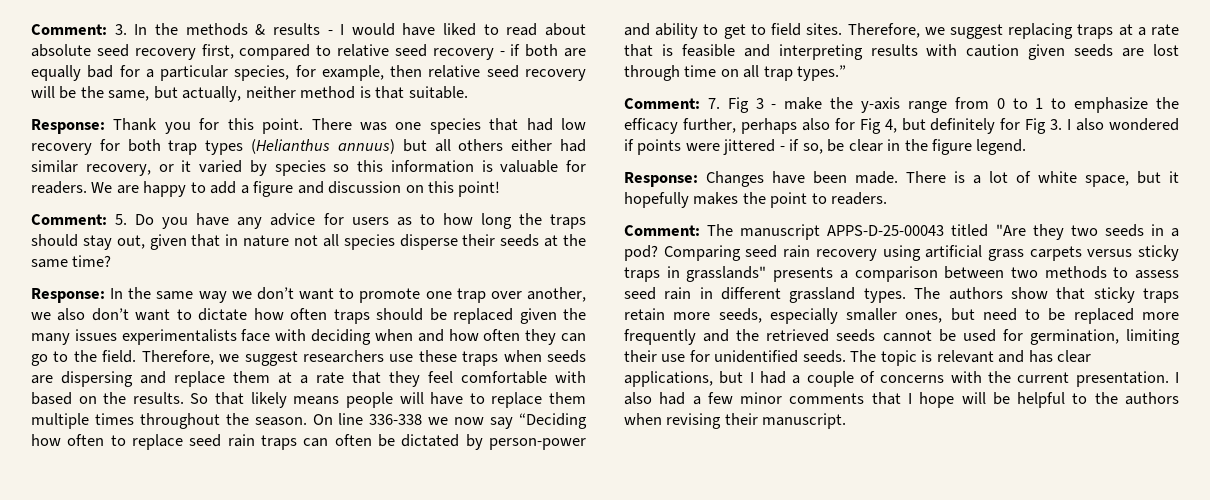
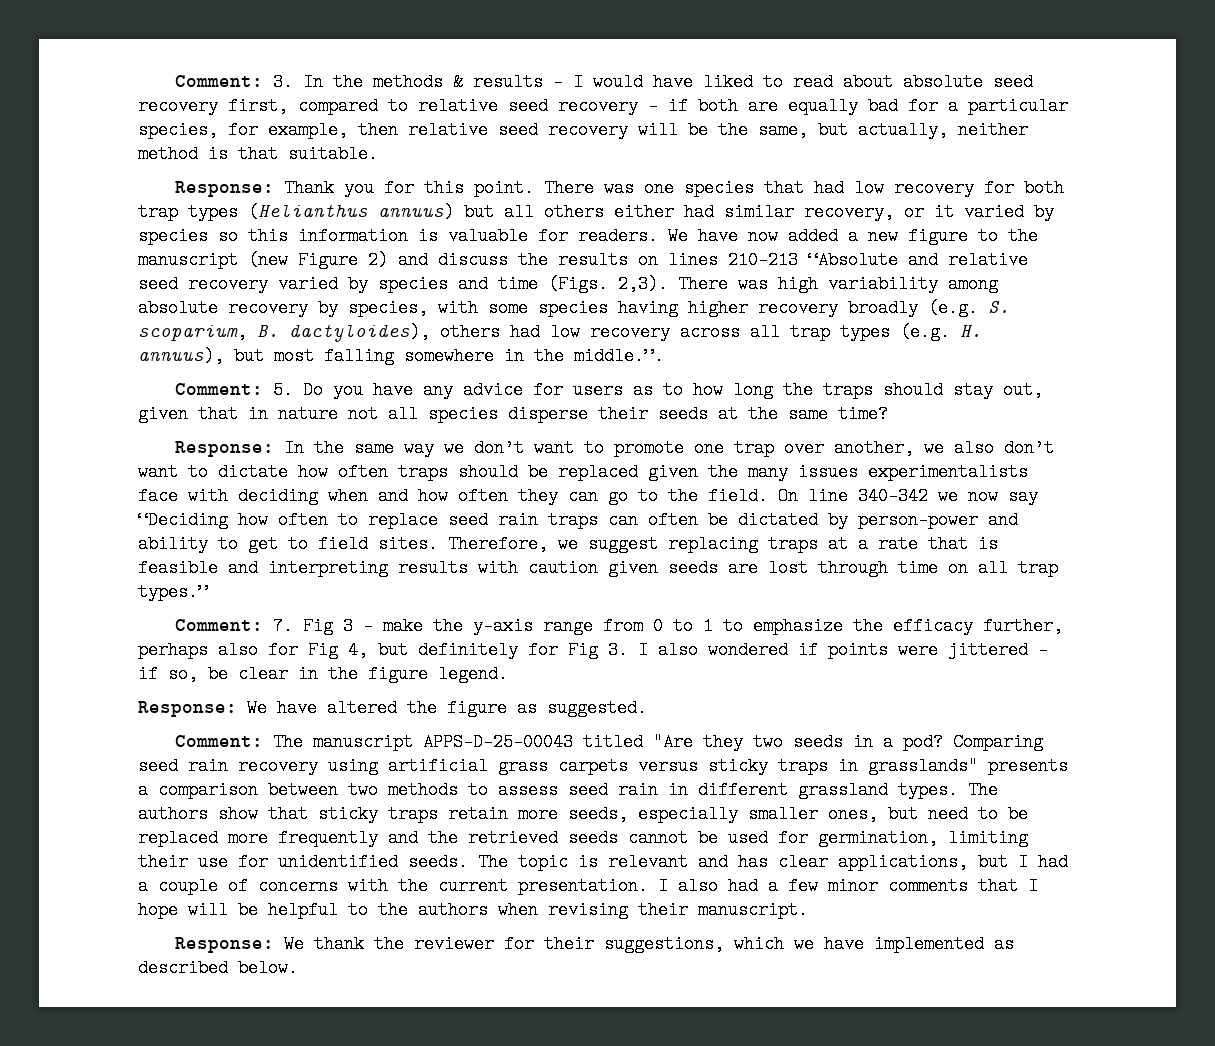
- We are happy to add a figure and discussion on this point!
+ We have now added a new figure to the manuscript (new Figure 2) and discuss the results on lines 210-213 “Absolute and relative seed recovery varied by species and time (Figs. 2,3). There was high variability among absolute recovery by species, with some species having higher recovery broadly (e.g. S. scoparium, B. dactyloides), others had low recovery across all trap types (e.g. H. annuus), but most falling somewhere in the middle.”.
- Therefore, we suggest researchers use these traps when seeds are dispersing and replace them at a rate that they feel comfortable with based on the results. So that likely means people will have to replace them multiple times throughout the season.
- On line 336-338 we now say “Deciding how often to replace seed rain traps can often be dictated by person-power and ability to get to field sites.
+ On line 340-342 we now say “Deciding how often to replace seed rain traps can often be dictated by person-power and ability to get to field sites.
- Response: Changes have been made. There is a lot of white space, but it hopefully makes the point to readers.
+ Response: We have altered the figure as suggested.
+ Response: We thank the reviewer for their suggestions, which we have implemented as described below.

